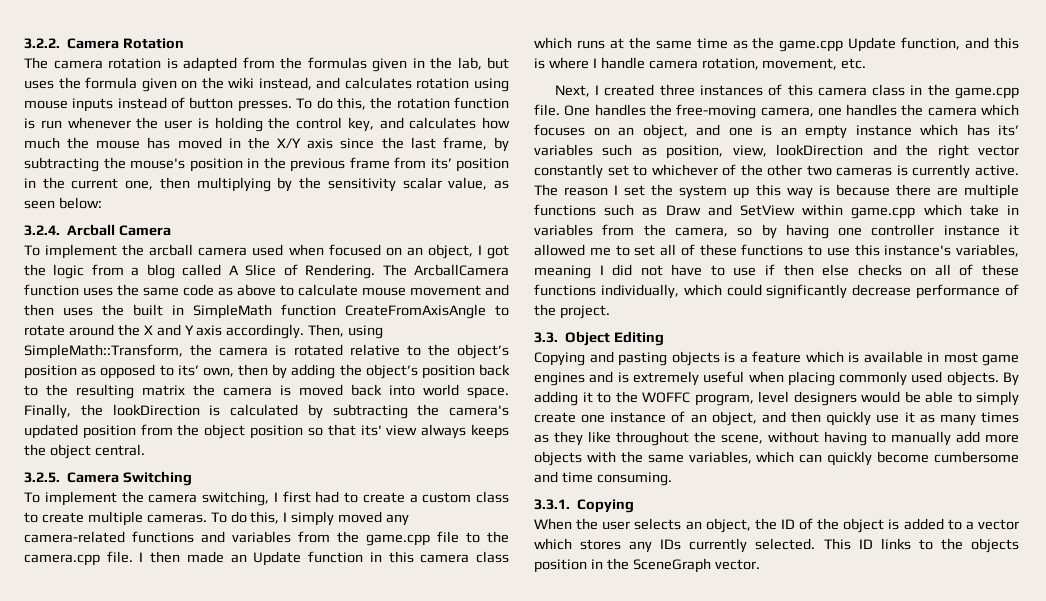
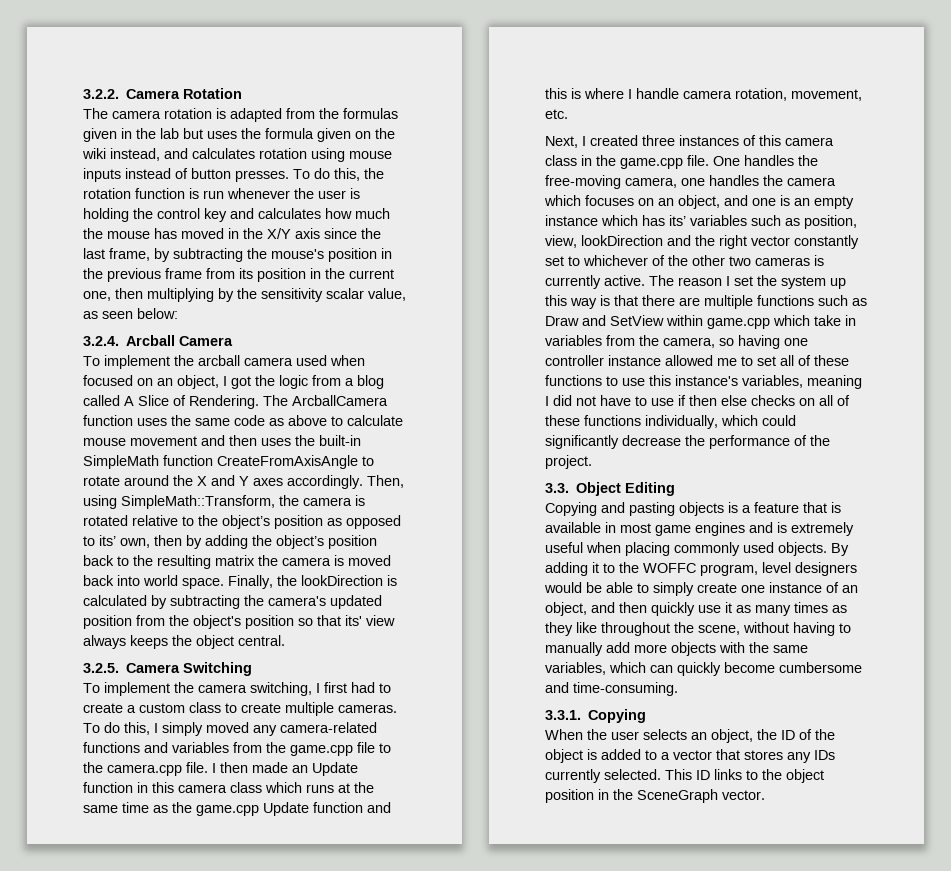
- The camera rotation is adapted from the formulas given in the lab, but uses the formula given on the wiki instead, and calculates rotation using mouse inputs instead of button presses.
+ The camera rotation is adapted from the formulas given in the lab but uses the formula given on the wiki instead, and calculates rotation using mouse inputs instead of button presses.
- To do this, the rotation function is run whenever the user is holding the control key, and calculates how much the mouse has moved in the X/Y axis since the last frame, by subtracting the mouse's position in the previous frame from its’ position in the current one, then multiplying by the sensitivity scalar value, as seen below:
+ To do this, the rotation function is run whenever the user is holding the control key and calculates how much the mouse has moved in the X/Y axis since the last frame, by subtracting the mouse's position in the previous frame from its position in the current one, then multiplying by the sensitivity scalar value, as seen below:
- The ArcballCamera function uses the same code as above to calculate mouse movement and then uses the built in SimpleMath function CreateFromAxisAngle to rotate around the X and Y axis accordingly.
+ The ArcballCamera function uses the same code as above to calculate mouse movement and then uses the built-in SimpleMath function CreateFromAxisAngle to rotate around the X and Y axes accordingly.
- Finally, the lookDirection is calculated by subtracting the camera's updated position from the object position so that its' view always keeps the object central.
+ Finally, the lookDirection is calculated by subtracting the camera's updated position from the object's position so that its' view always keeps the object central.
- I then made an Update function in this camera class which runs at the same time as the game.cpp Update function, and this is where I handle camera rotation, movement, etc.
+ I then made an Update function in this camera class which runs at the same time as the game.cpp Update function and this is where I handle camera rotation, movement, etc.
- The reason I set the system up this way is because there are multiple functions such as Draw and SetView within game.cpp which take in variables from the camera, so by having one controller instance it allowed me to set all of these functions to use this instance's variables, meaning I did not have to use if then else checks on all of these functions individually, which could significantly decrease performance of the project.
+ The reason I set the system up this way is that there are multiple functions such as Draw and SetView within game.cpp which take in variables from the camera, so having one controller instance allowed me to set all of these functions to use this instance's variables, meaning I did not have to use if then else checks on all of these functions individually, which could significantly decrease the performance of the project.
- Copying and pasting objects is a feature which is available in most game engines and is extremely useful when placing commonly used objects.
+ Copying and pasting objects is a feature that is available in most game engines and is extremely useful when placing commonly used objects.
- By adding it to the WOFFC program, level designers would be able to simply create one instance of an object, and then quickly use it as many times as they like throughout the scene, without having to manually add more objects with the same variables, which can quickly become cumbersome and time consuming.
+ By adding it to the WOFFC program, level designers would be able to simply create one instance of an object, and then quickly use it as many times as they like throughout the scene, without having to manually add more objects with the same variables, which can quickly become cumbersome and time-consuming.
- When the user selects an object, the ID of the object is added to a vector which stores any IDs currently selected.
+ When the user selects an object, the ID of the object is added to a vector that stores any IDs currently selected.
- This ID links to the objects position in the SceneGraph vector.
+ This ID links to the object position in the SceneGraph vector.

